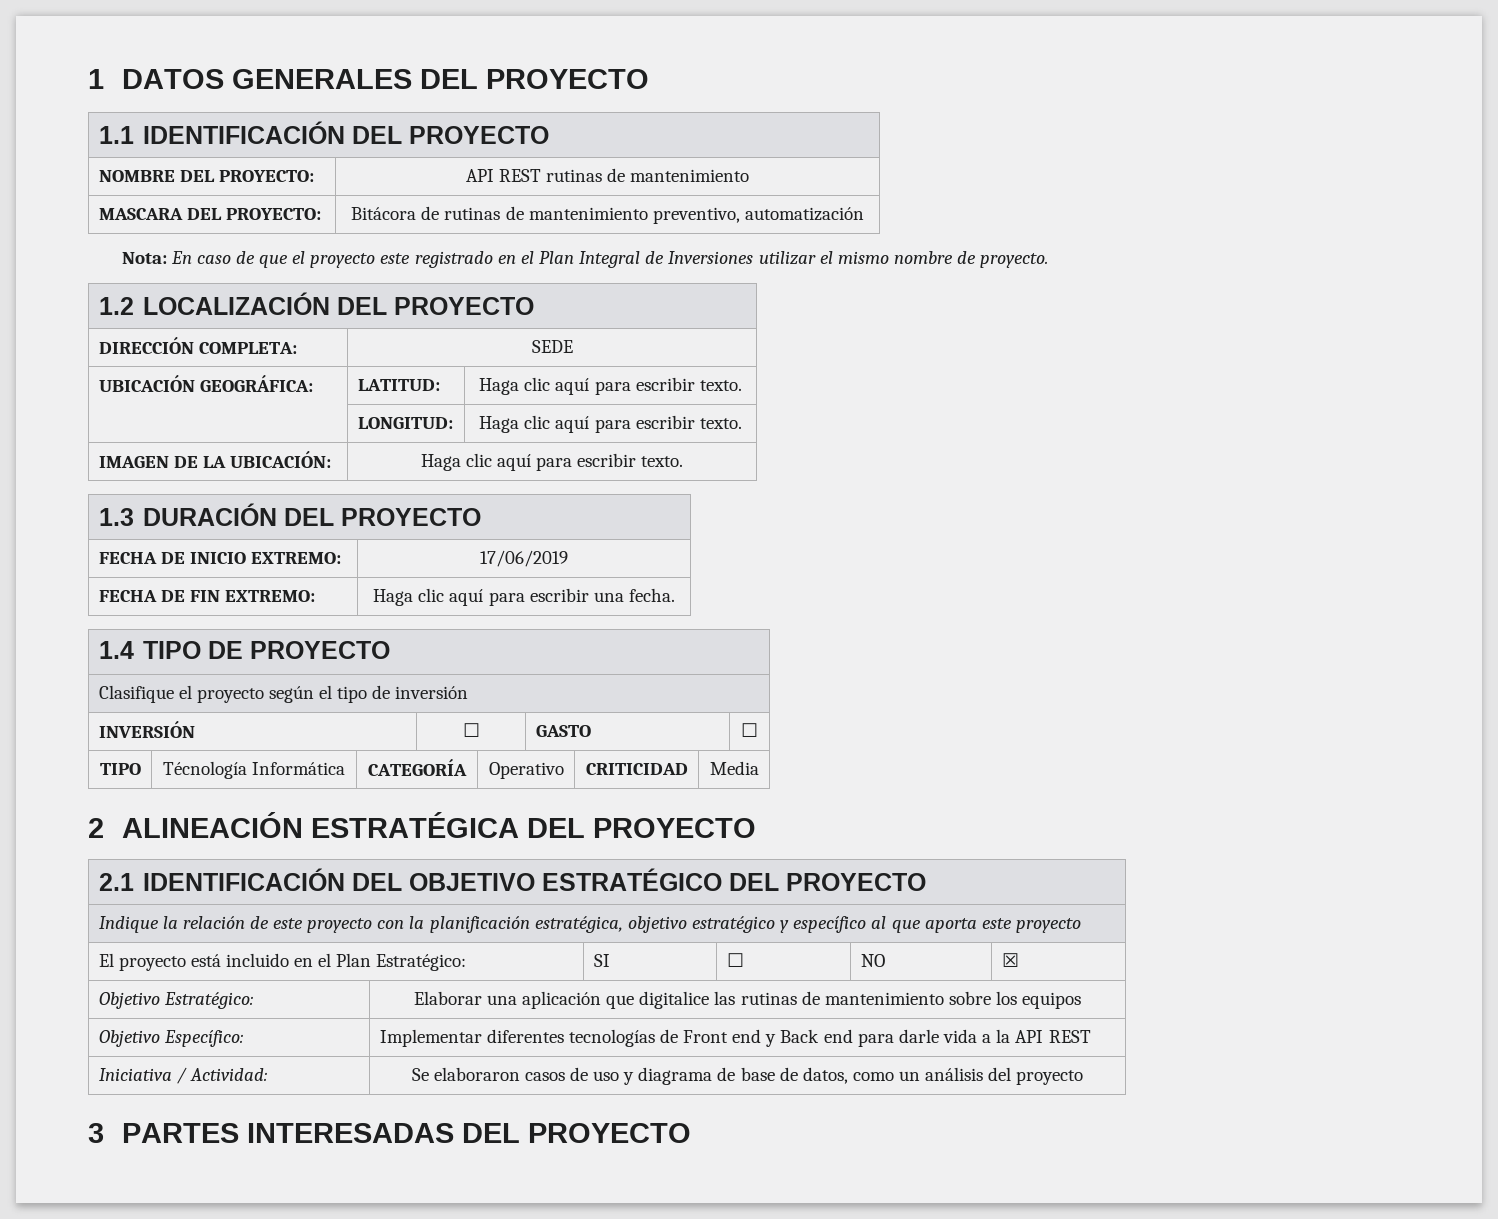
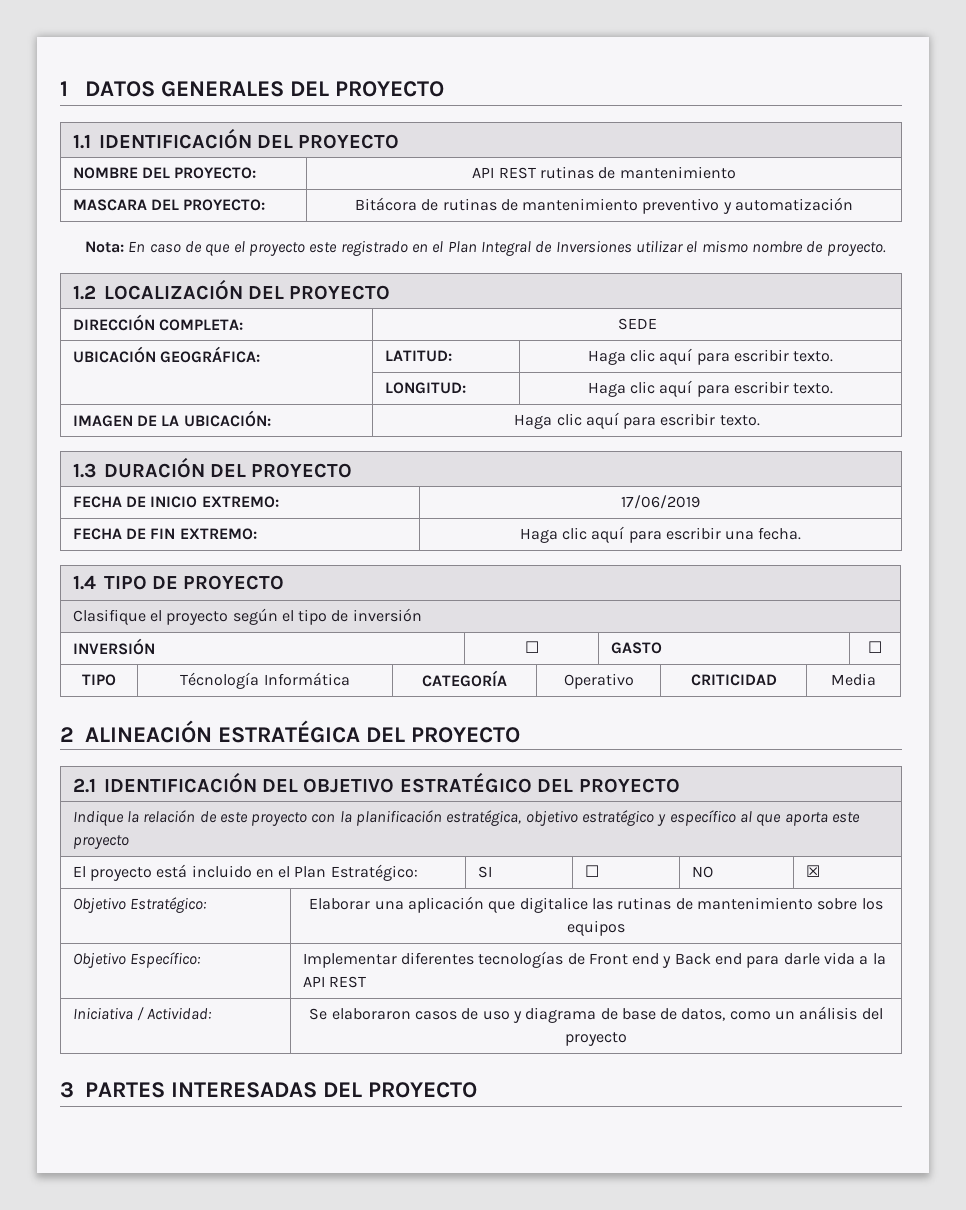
- MASCARA DEL PROYECTO: | Bitácora de rutinas de mantenimiento preventivo, automatización
+ MASCARA DEL PROYECTO: | Bitácora de rutinas de mantenimiento preventivo y automatización

